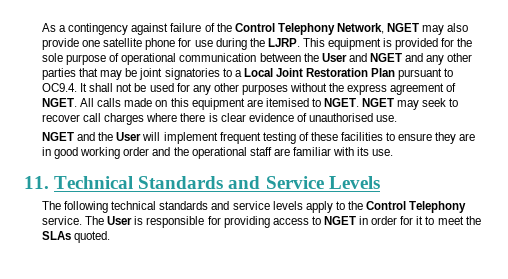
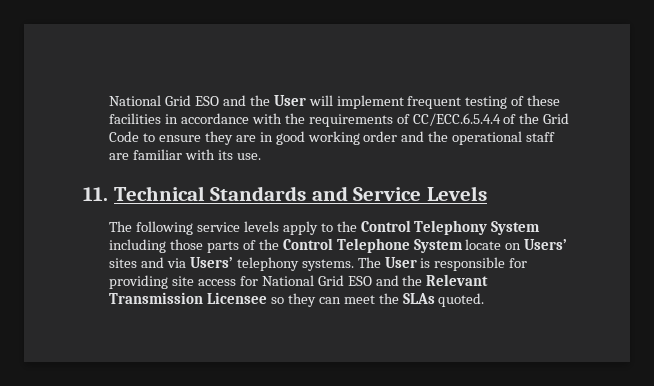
- As a contingency against failure of the Control Telephony Network, NGET may also provide one satellite phone for use during the LJRP. This equipment is provided for the sole purpose of operational communication between the User and NGET and any other parties that may be joint signatories to a Local Joint Restoration Plan pursuant to OC9.4. It shall not be used for any other purposes without the express agreement of NGET. All calls made on this equipment are itemised to NGET. NGET may seek to recover call charges where there is clear evidence of unauthorised use.
- NGET and the User will implement frequent testing of these facilities to ensure they are in good working order and the operational staff are familiar with its use.
+ National Grid ESO and the User will implement frequent testing of these facilities in accordance with the requirements of CC/ECC.6.5.4.4 of the Grid Code to ensure they are in good working order and the operational staff are familiar with its use.
- The following technical standards and service levels apply to the Control Telephony service.
+ The following service levels apply to the Control Telephony System including those parts of the Control Telephone System locate on Users’ sites and via Users’ telephony systems.
- The User is responsible for providing access to NGET in order for it to meet the SLAs quoted.
+ The User is responsible for providing site access for National Grid ESO and the Relevant Transmission Licensee so they can meet the SLAs quoted.

